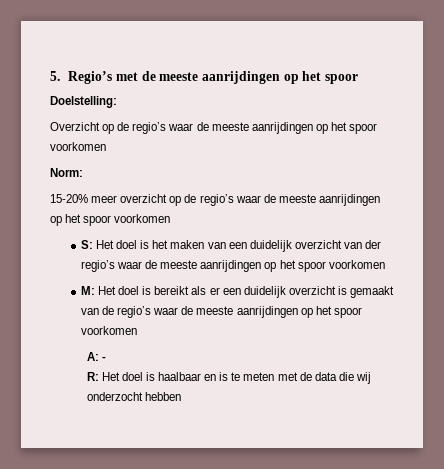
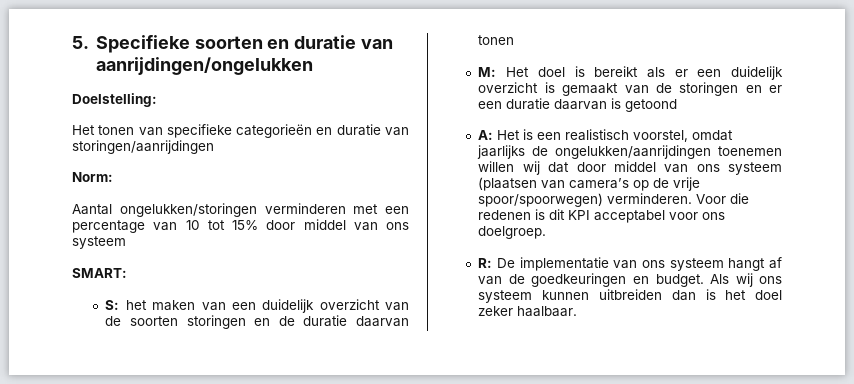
- 5. Regio’s met de meeste aanrijdingen op het spoor
+ 5. Specifieke soorten en duratie van aanrijdingen/ongelukken
  Doelstelling:
- Overzicht op de regio’s waar de meeste aanrijdingen op het spoor voorkomen
+ Het tonen van specifieke categorieën en duratie van storingen/aanrijdingen
  Norm:
- 15-20% meer overzicht op de regio’s waar de meeste aanrijdingen op het spoor voorkomen
- S: Het doel is het maken van een duidelijk overzicht van der regio’s waar de meeste aanrijdingen op het spoor voorkomen
+ Aantal ongelukken/storingen verminderen met een percentage van 10 tot 15% door middel van ons systeem
+ SMART:
+ S: het maken van een duidelijk overzicht van de soorten storingen en de duratie daarvan tonen
- M: Het doel is bereikt als er een duidelijk overzicht is gemaakt van de regio’s waar de meeste aanrijdingen op het spoor voorkomen
- A: -
- R: Het doel is haalbaar en is te meten met de data die wij onderzocht hebben
+ M: Het doel is bereikt als er een duidelijk overzicht is gemaakt van de storingen en er een duratie daarvan is getoond
+ A: Het is een realistisch voorstel, omdat jaarlijks de ongelukken/aanrijdingen toenemen willen wij dat door middel van ons systeem (plaatsen van camera’s op de vrije spoor/spoorwegen) verminderen. Voor die redenen is dit KPI acceptabel voor ons doelgroep.
+ R: De implementatie van ons systeem hangt af van de goedkeuringen en budget. Als wij ons systeem kunnen uitbreiden dan is het doel zeker haalbaar.

